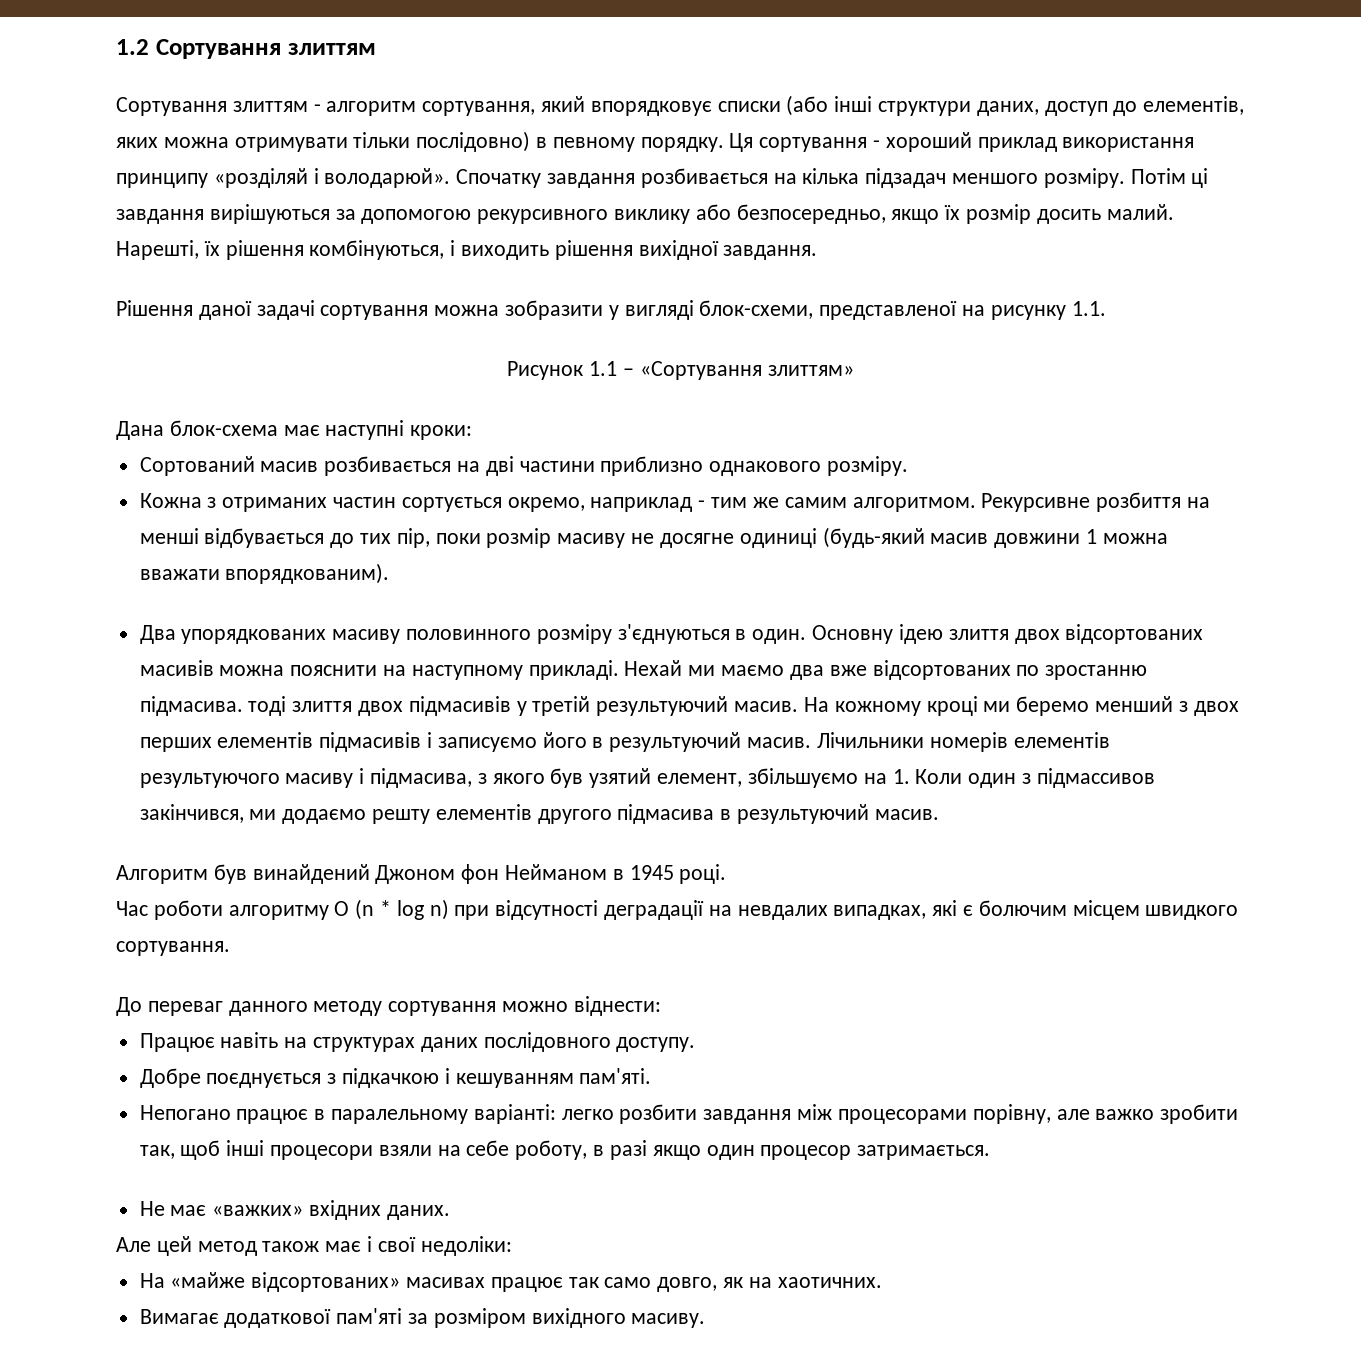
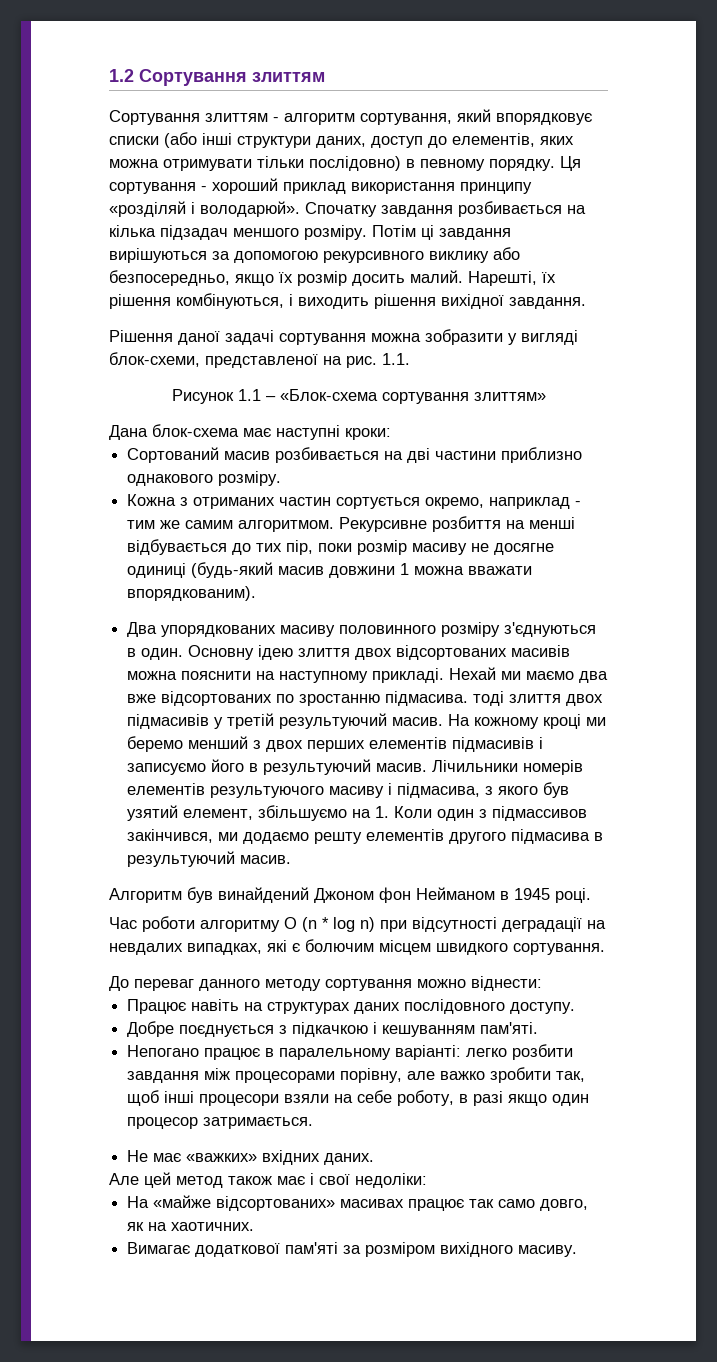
- Рішення даної задачі сортування можна зобразити у вигляді блок-схеми, представленої на рисунку 1.1.
+ Рішення даної задачі сортування можна зобразити у вигляді блок-схеми, представленої на рис. 1.1.
- Рисунок 1.1 – «Сортування злиттям»
+ Рисунок 1.1 – «Блок-схема сортування злиттям»

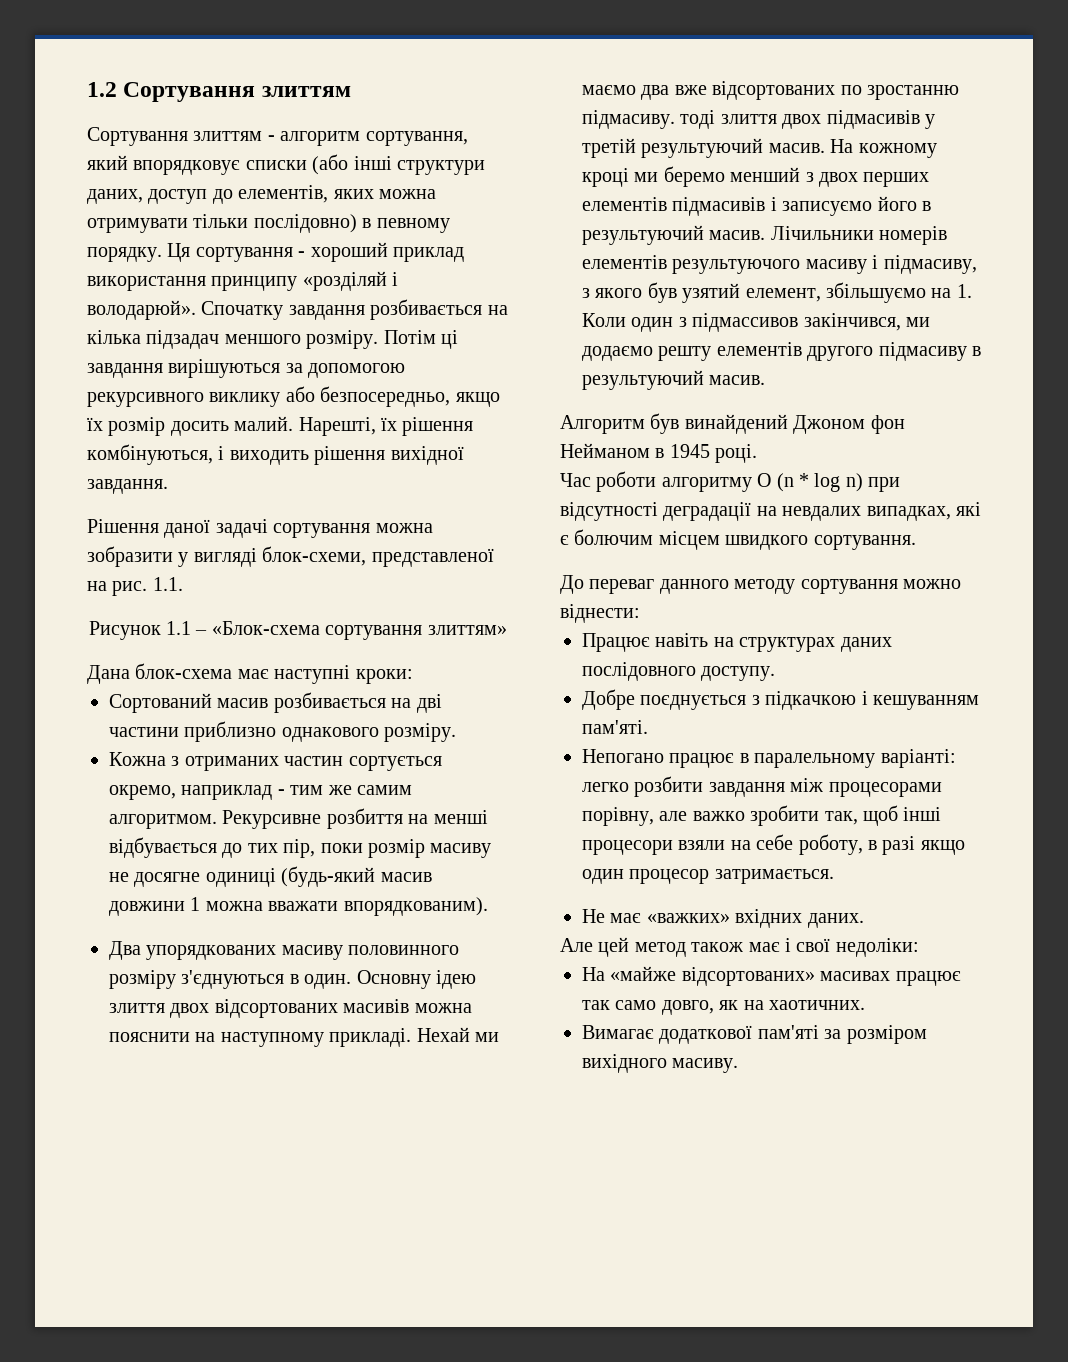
- Нехай ми маємо два вже відсортованих по зростанню підмасива. тоді злиття двох підмасивів у третій результуючий масив.
+ Нехай ми маємо два вже відсортованих по зростанню підмасиву. тоді злиття двох підмасивів у третій результуючий масив.
- Лічильники номерів елементів результуючого масиву і підмасива, з якого був узятий елемент, збільшуємо на 1. Коли один з підмассивов закінчився, ми додаємо решту елементів другого підмасива в результуючий масив.
+ Лічильники номерів елементів результуючого масиву і підмасиву, з якого був узятий елемент, збільшуємо на 1. Коли один з підмассивов закінчився, ми додаємо решту елементів другого підмасиву в результуючий масив.

